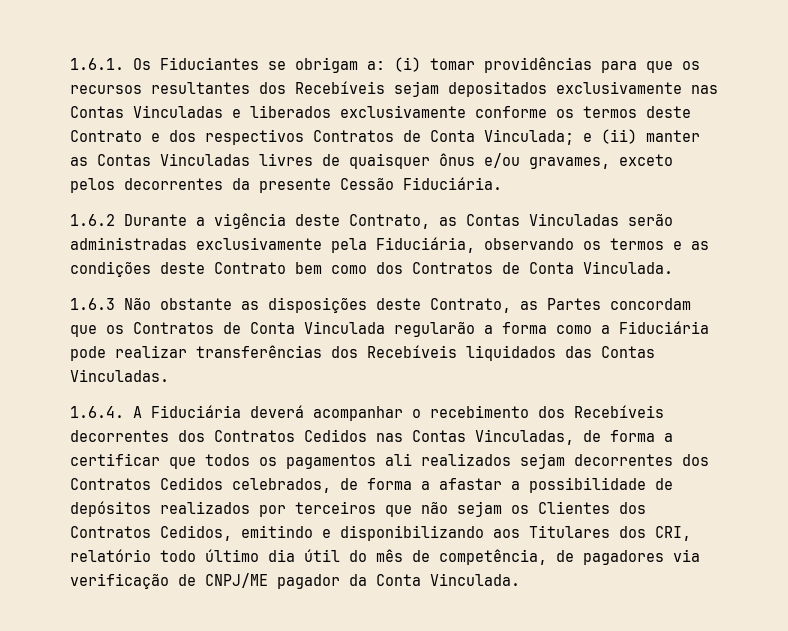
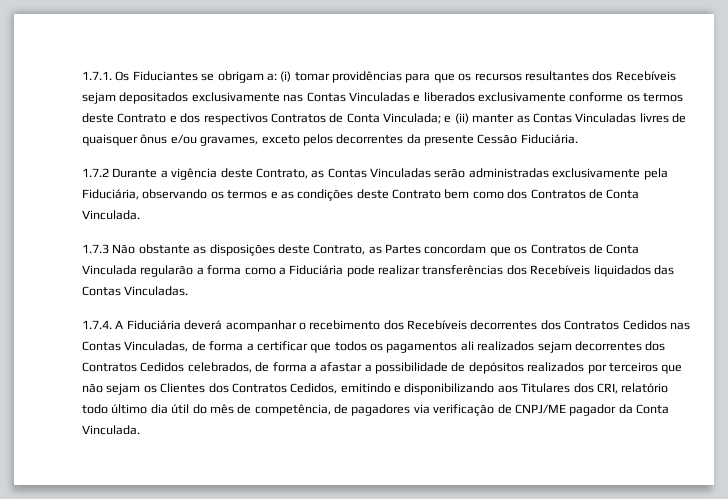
- 1.6.1. Os Fiduciantes se obrigam a: (i) tomar providências para que os recursos resultantes dos Recebíveis sejam depositados exclusivamente nas Contas Vinculadas e liberados exclusivamente conforme os termos deste Contrato e dos respectivos Contratos de Conta Vinculada; e (ii) manter as Contas Vinculadas livres de quaisquer ônus e/ou gravames, exceto pelos decorrentes da presente Cessão Fiduciária.
+ 1.7.1. Os Fiduciantes se obrigam a: (i) tomar providências para que os recursos resultantes dos Recebíveis sejam depositados exclusivamente nas Contas Vinculadas e liberados exclusivamente conforme os termos deste Contrato e dos respectivos Contratos de Conta Vinculada; e (ii) manter as Contas Vinculadas livres de quaisquer ônus e/ou gravames, exceto pelos decorrentes da presente Cessão Fiduciária.
- 1.6.2 Durante a vigência deste Contrato, as Contas Vinculadas serão administradas exclusivamente pela Fiduciária, observando os termos e as condições deste Contrato bem como dos Contratos de Conta Vinculada.
+ 1.7.2 Durante a vigência deste Contrato, as Contas Vinculadas serão administradas exclusivamente pela Fiduciária, observando os termos e as condições deste Contrato bem como dos Contratos de Conta Vinculada.
- 1.6.3 Não obstante as disposições deste Contrato, as Partes concordam que os Contratos de Conta Vinculada regularão a forma como a Fiduciária pode realizar transferências dos Recebíveis liquidados das Contas Vinculadas.
+ 1.7.3 Não obstante as disposições deste Contrato, as Partes concordam que os Contratos de Conta Vinculada regularão a forma como a Fiduciária pode realizar transferências dos Recebíveis liquidados das Contas Vinculadas.
- 1.6.4. A Fiduciária deverá acompanhar o recebimento dos Recebíveis decorrentes dos Contratos Cedidos nas Contas Vinculadas, de forma a certificar que todos os pagamentos ali realizados sejam decorrentes dos Contratos Cedidos celebrados, de forma a afastar a possibilidade de depósitos realizados por terceiros que não sejam os Clientes dos Contratos Cedidos, emitindo e disponibilizando aos Titulares dos CRI, relatório todo último dia útil do mês de competência, de pagadores via verificação de CNPJ/ME pagador da Conta Vinculada.
+ 1.7.4. A Fiduciária deverá acompanhar o recebimento dos Recebíveis decorrentes dos Contratos Cedidos nas Contas Vinculadas, de forma a certificar que todos os pagamentos ali realizados sejam decorrentes dos Contratos Cedidos celebrados, de forma a afastar a possibilidade de depósitos realizados por terceiros que não sejam os Clientes dos Contratos Cedidos, emitindo e disponibilizando aos Titulares dos CRI, relatório todo último dia útil do mês de competência, de pagadores via verificação de CNPJ/ME pagador da Conta Vinculada.

